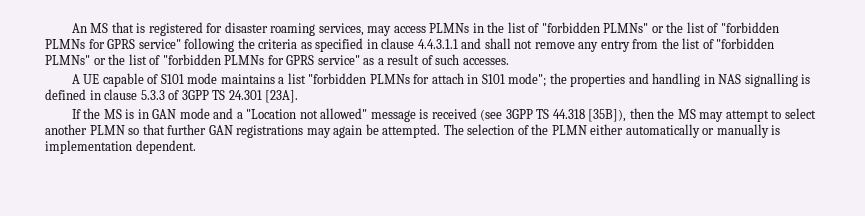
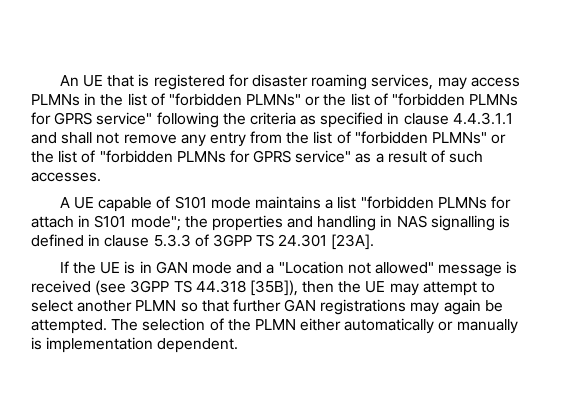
- An MS that is registered for disaster roaming services, may access PLMNs in the list of "forbidden PLMNs" or the list of "forbidden PLMNs for GPRS service" following the criteria as specified in clause 4.4.3.1.1 and shall not remove any entry from the list of "forbidden PLMNs" or the list of "forbidden PLMNs for GPRS service" as a result of such accesses.
+ An UE that is registered for disaster roaming services, may access PLMNs in the list of "forbidden PLMNs" or the list of "forbidden PLMNs for GPRS service" following the criteria as specified in clause 4.4.3.1.1 and shall not remove any entry from the list of "forbidden PLMNs" or the list of "forbidden PLMNs for GPRS service" as a result of such accesses.
- If the MS is in GAN mode and a "Location not allowed" message is received (see 3GPP TS 44.318 [35B]), then the MS may attempt to select another PLMN so that further GAN registrations may again be attempted.
+ If the UE is in GAN mode and a "Location not allowed" message is received (see 3GPP TS 44.318 [35B]), then the UE may attempt to select another PLMN so that further GAN registrations may again be attempted.

